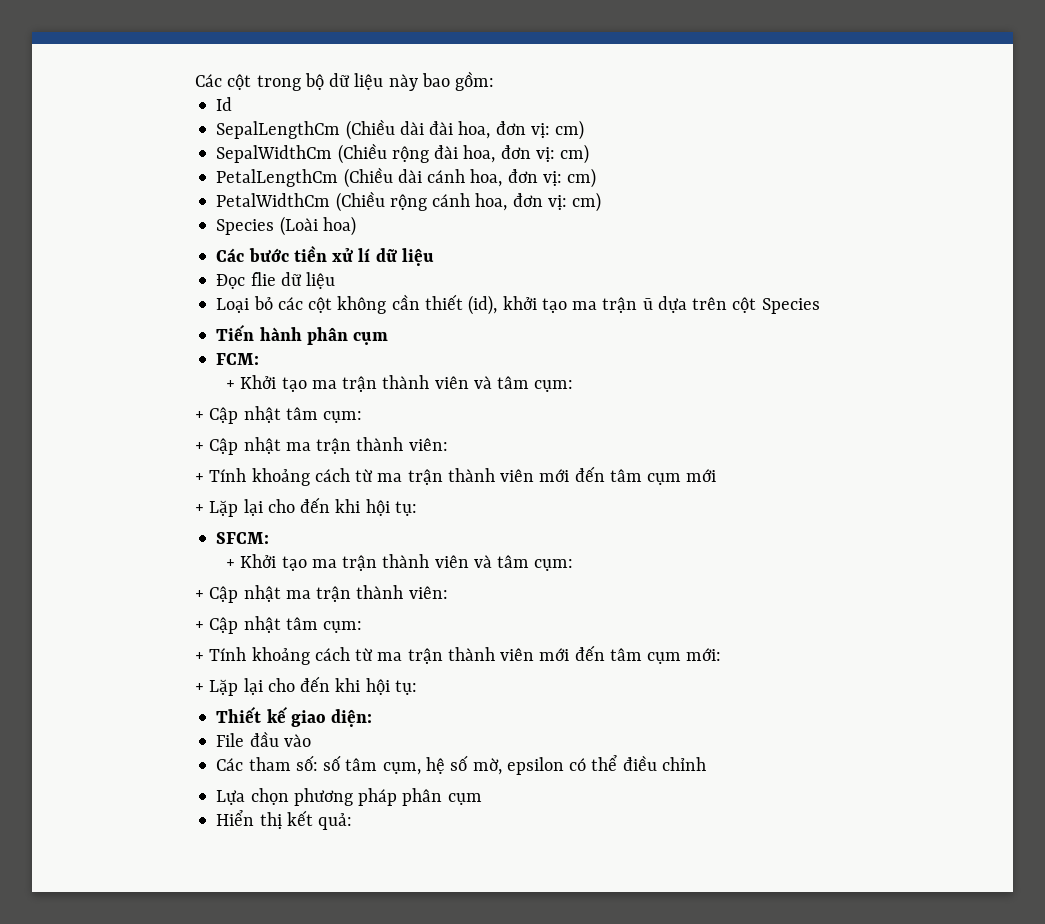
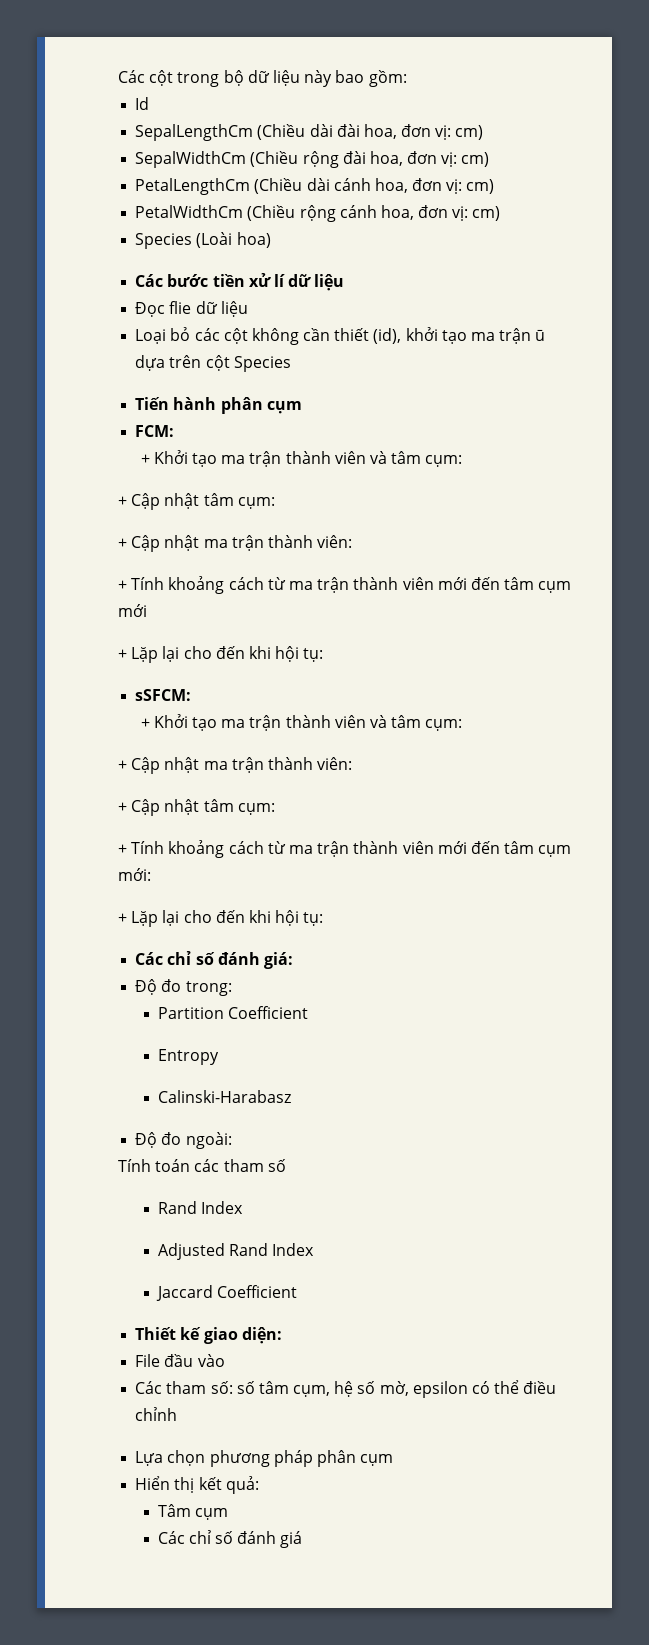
- SFCM:
+ sSFCM:
+ Các chỉ số đánh giá:
+ Độ đo trong:
+ Partition Coefficient
+ Entropy
+ Calinski-Harabasz
+ Độ đo ngoài:
+ Tính toán các tham số
+ Rand Index
+ Adjusted Rand Index
+ Jaccard Coefficient
+ Tâm cụm
+ Các chỉ số đánh giá

